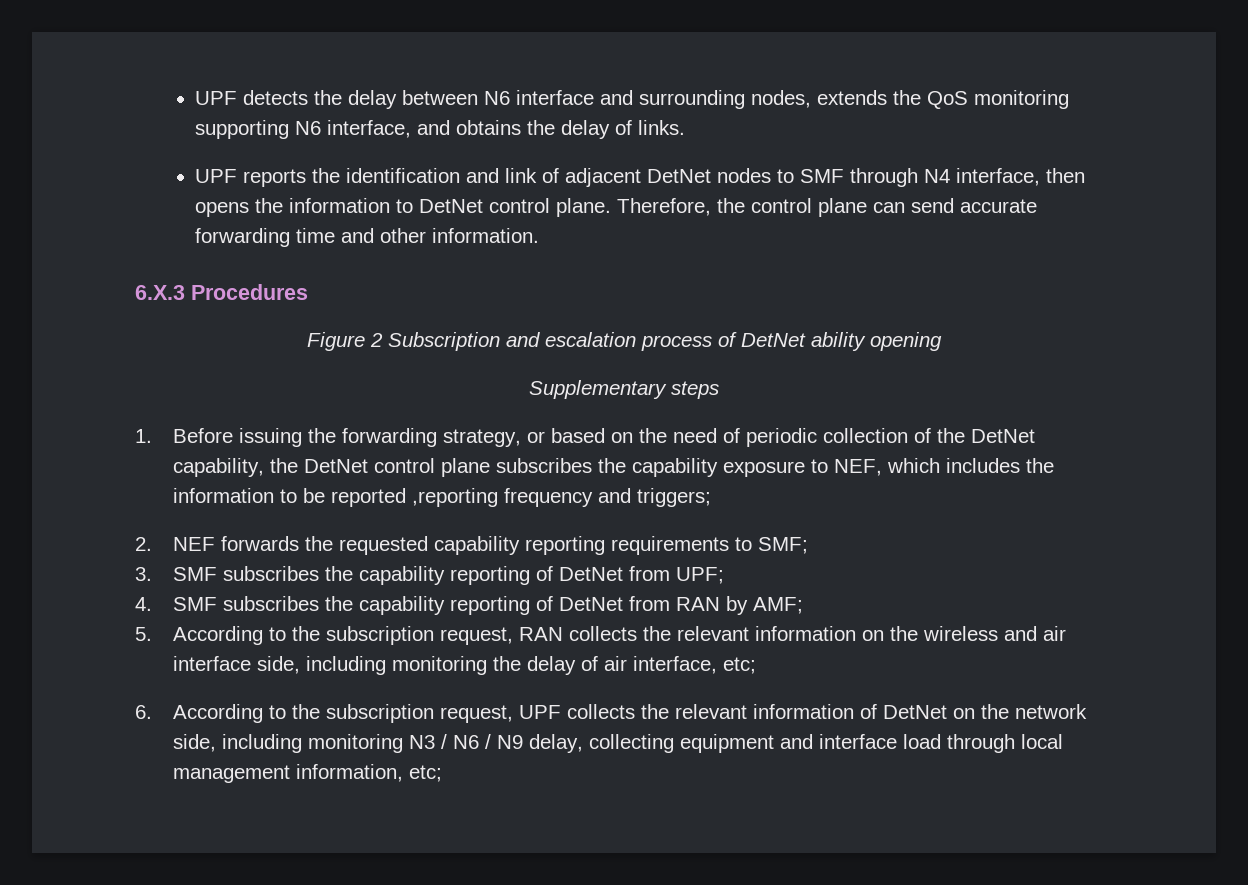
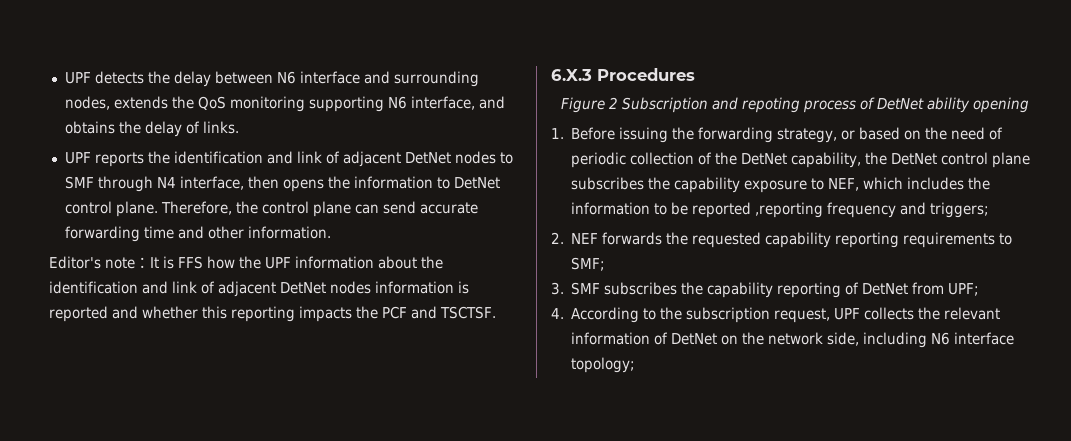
+ Editor's note：It is FFS how the UPF information about the identification and link of adjacent DetNet nodes information is reported and whether this reporting impacts the PCF and TSCTSF.
- Figure 2 Subscription and escalation process of DetNet ability opening
+ Figure 2 Subscription and repoting process of DetNet ability opening
- Supplementary steps
- 4. SMF subscribes the capability reporting of DetNet from RAN by AMF;
- 5. According to the subscription request, RAN collects the relevant information on the wireless and air interface side, including monitoring the delay of air interface, etc;
- 6. According to the subscription request, UPF collects the relevant information of DetNet on the network side, including monitoring N3 / N6 / N9 delay, collecting equipment and interface load through local management information, etc;
+ 4. According to the subscription request, UPF collects the relevant information of DetNet on the network side, including N6 interface topology;

